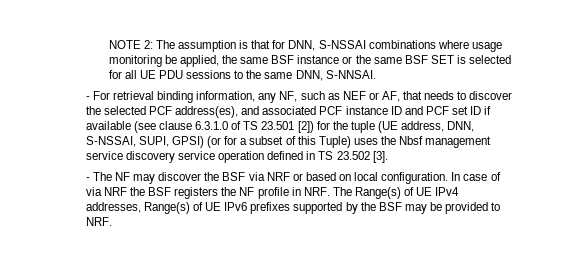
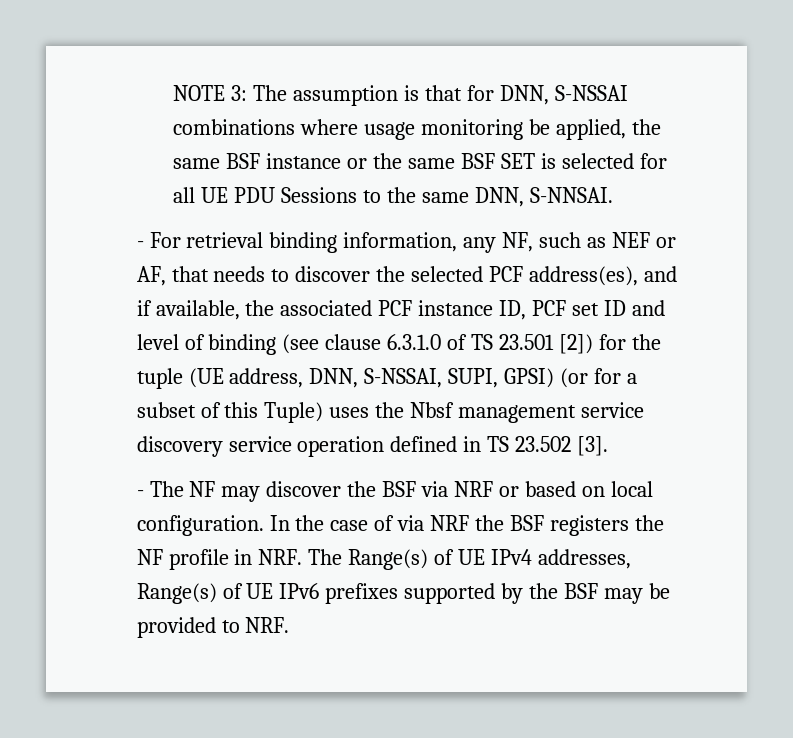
- NOTE 2: The assumption is that for DNN, S-NSSAI combinations where usage monitoring be applied, the same BSF instance or the same BSF SET is selected for all UE PDU sessions to the same DNN, S-NNSAI.
+ NOTE 3: The assumption is that for DNN, S-NSSAI combinations where usage monitoring be applied, the same BSF instance or the same BSF SET is selected for all UE PDU Sessions to the same DNN, S-NNSAI.
- - For retrieval binding information, any NF, such as NEF or AF, that needs to discover the selected PCF address(es), and associated PCF instance ID and PCF set ID if available (see clause 6.3.1.0 of TS 23.501 [2]) for the tuple (UE address, DNN, S-NSSAI, SUPI, GPSI) (or for a subset of this Tuple) uses the Nbsf management service discovery service operation defined in TS 23.502 [3].
+ - For retrieval binding information, any NF, such as NEF or AF, that needs to discover the selected PCF address(es), and if available, the associated PCF instance ID, PCF set ID and level of binding (see clause 6.3.1.0 of TS 23.501 [2]) for the tuple (UE address, DNN, S-NSSAI, SUPI, GPSI) (or for a subset of this Tuple) uses the Nbsf management service discovery service operation defined in TS 23.502 [3].
- In case of via NRF the BSF registers the NF profile in NRF. The Range(s) of UE IPv4 addresses, Range(s) of UE IPv6 prefixes supported by the BSF may be provided to NRF.
+ In the case of via NRF the BSF registers the NF profile in NRF. The Range(s) of UE IPv4 addresses, Range(s) of UE IPv6 prefixes supported by the BSF may be provided to NRF.

